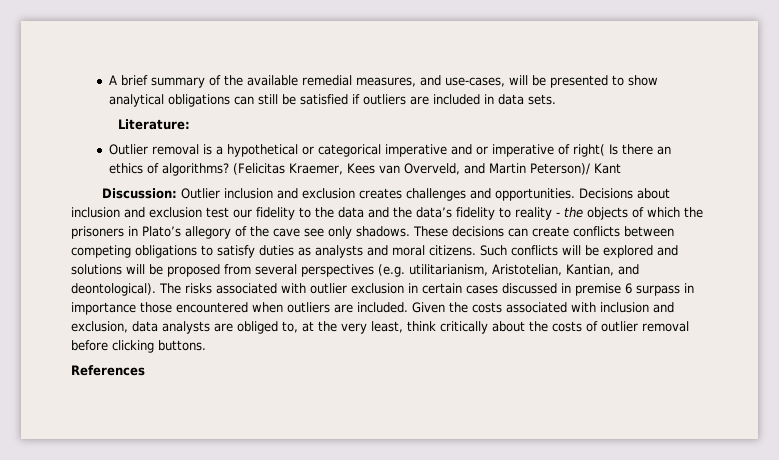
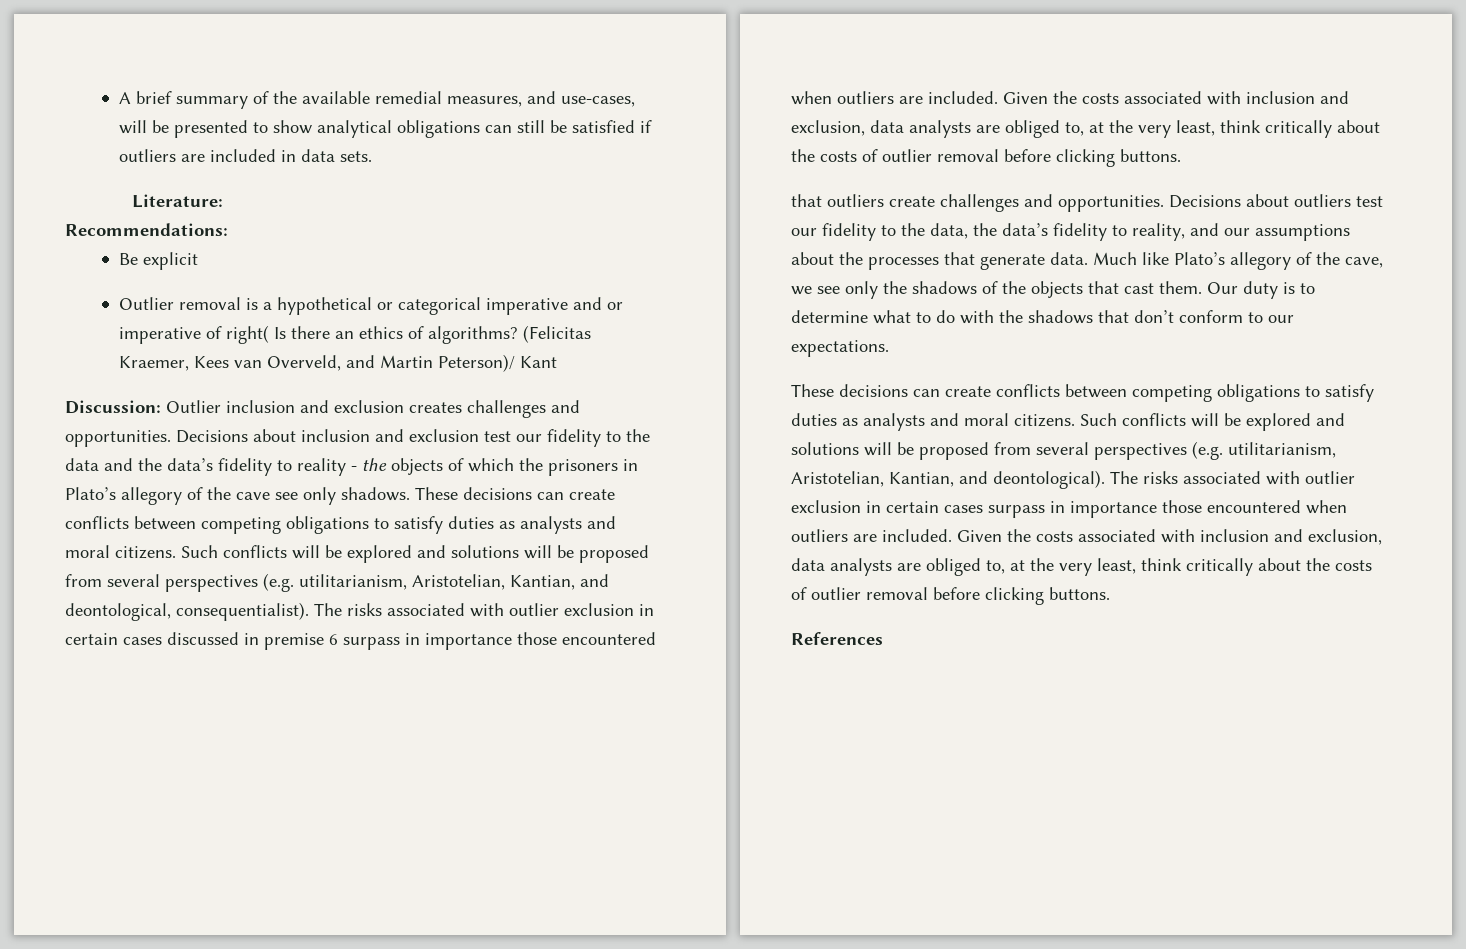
+ Recommendations:
+ Be explicit
- Such conflicts will be explored and solutions will be proposed from several perspectives (e.g. utilitarianism, Aristotelian, Kantian, and deontological).
+ Such conflicts will be explored and solutions will be proposed from several perspectives (e.g. utilitarianism, Aristotelian, Kantian, and deontological, consequentialist).
+ that outliers create challenges and opportunities. Decisions about outliers test our fidelity to the data, the data’s fidelity to reality, and our assumptions about the processes that generate data. Much like Plato’s allegory of the cave, we see only the shadows of the objects that cast them. Our duty is to determine what to do with the shadows that don’t conform to our expectations.
+ These decisions can create conflicts between competing obligations to satisfy duties as analysts and moral citizens. Such conflicts will be explored and solutions will be proposed from several perspectives (e.g. utilitarianism, Aristotelian, Kantian, and deontological). The risks associated with outlier exclusion in certain cases surpass in importance those encountered when outliers are included. Given the costs associated with inclusion and exclusion, data analysts are obliged to, at the very least, think critically about the costs of outlier removal before clicking buttons.

